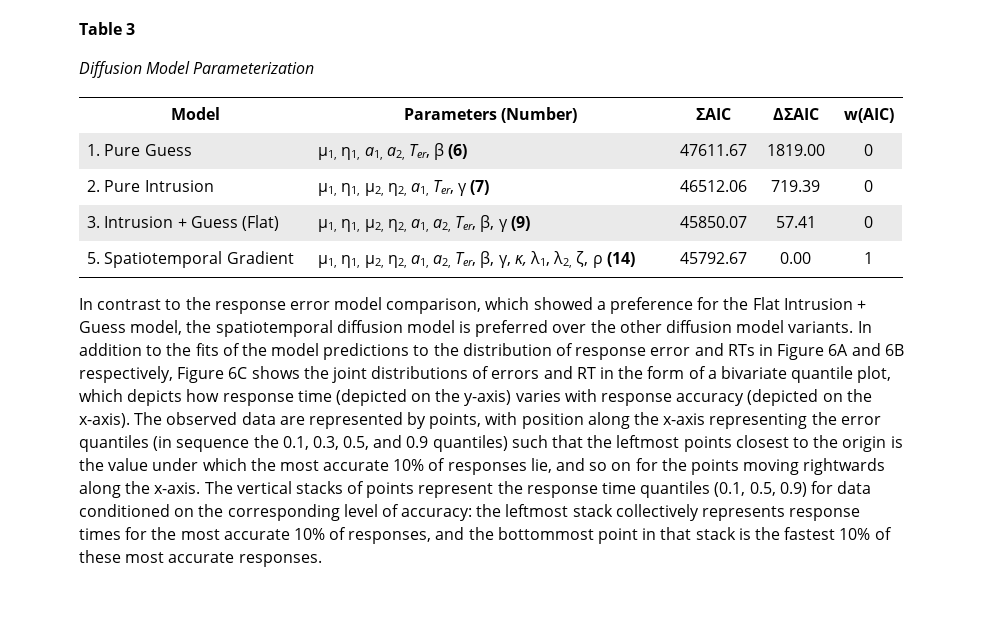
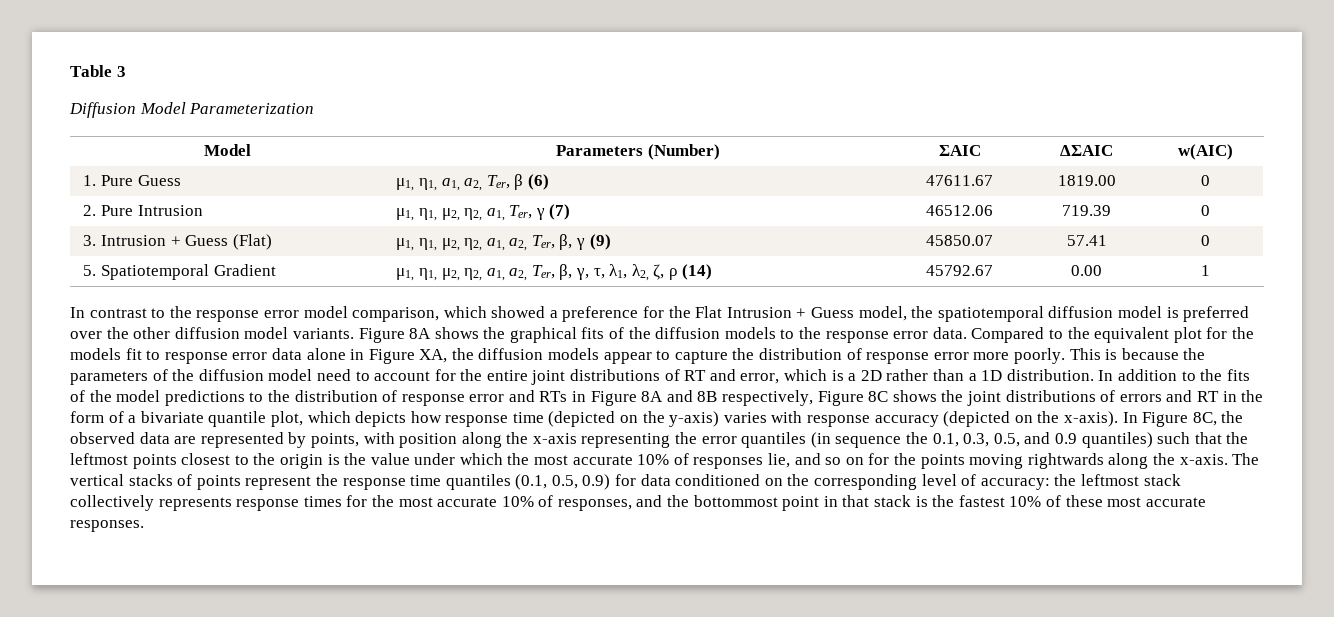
- 5. Spatiotemporal Gradient | μ1, η1, μ2, η2, a1, a2, Ter, β, γ, κ, λ1, λ2, ζ, ρ (14) | 45792.67 | 0.00 | 1
+ 5. Spatiotemporal Gradient | μ1, η1, μ2, η2, a1, a2, Ter, β, γ, τ, λ1, λ2, ζ, ρ (14) | 45792.67 | 0.00 | 1
+ Figure 8A shows the graphical fits of the diffusion models to the response error data. Compared to the equivalent plot for the models fit to response error data alone in Figure XA, the diffusion models appear to capture the distribution of response error more poorly. This is because the parameters of the diffusion model need to account for the entire joint distributions of RT and error, which is a 2D rather than a 1D distribution.
- In addition to the fits of the model predictions to the distribution of response error and RTs in Figure 6A and 6B respectively, Figure 6C shows the joint distributions of errors and RT in the form of a bivariate quantile plot, which depicts how response time (depicted on the y-axis) varies with response accuracy (depicted on the x-axis).
+ In addition to the fits of the model predictions to the distribution of response error and RTs in Figure 8A and 8B respectively, Figure 8C shows the joint distributions of errors and RT in the form of a bivariate quantile plot, which depicts how response time (depicted on the y-axis) varies with response accuracy (depicted on the x-axis).
- The observed data are represented by points, with position along the x-axis representing the error quantiles (in sequence the 0.1, 0.3, 0.5, and 0.9 quantiles) such that the leftmost points closest to the origin is the value under which the most accurate 10% of responses lie, and so on for the points moving rightwards along the x-axis.
+ In Figure 8C, the observed data are represented by points, with position along the x-axis representing the error quantiles (in sequence the 0.1, 0.3, 0.5, and 0.9 quantiles) such that the leftmost points closest to the origin is the value under which the most accurate 10% of responses lie, and so on for the points moving rightwards along the x-axis.

